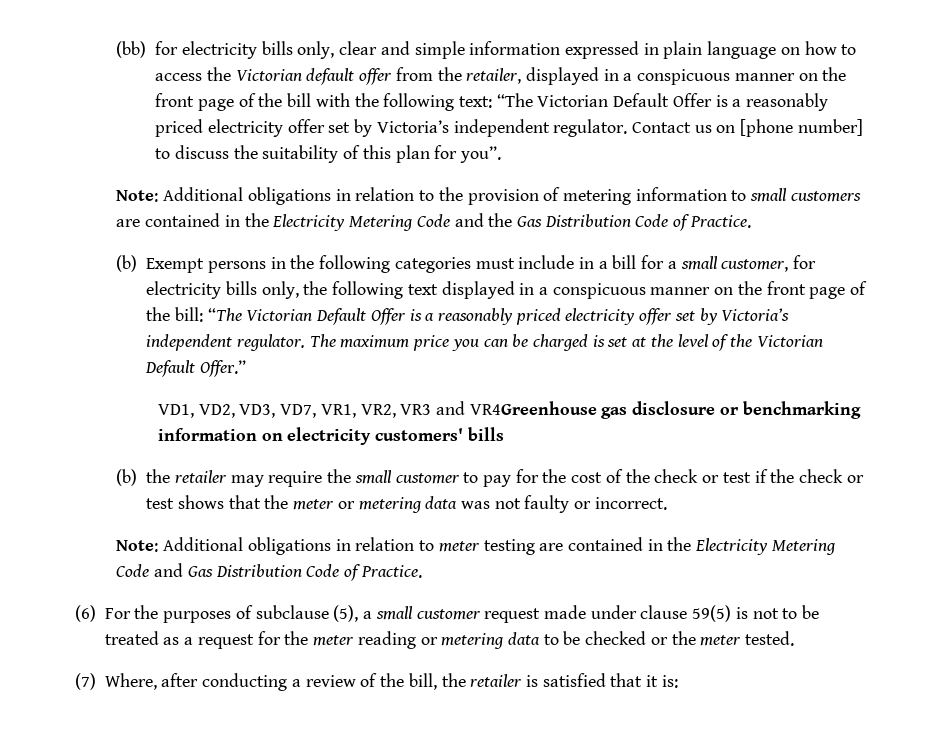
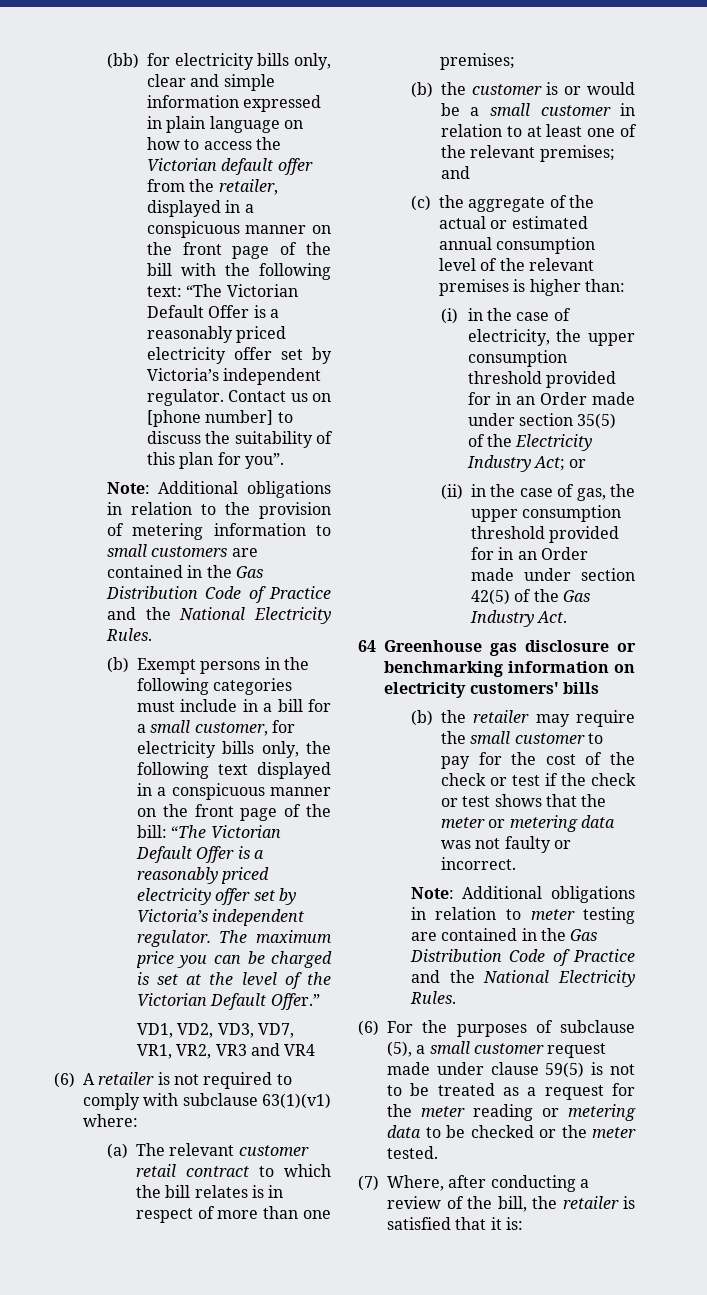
- Note: Additional obligations in relation to the provision of metering information to small customers are contained in the Electricity Metering Code and the Gas Distribution Code of Practice.
+ Note: Additional obligations in relation to the provision of metering information to small customers are contained in the Gas Distribution Code of Practice and the National Electricity Rules.
- VD1, VD2, VD3, VD7, VR1, VR2, VR3 and VR4Greenhouse gas disclosure or benchmarking information on electricity customers' bills
+ VD1, VD2, VD3, VD7, VR1, VR2, VR3 and VR4
+ (6) A retailer is not required to comply with subclause 63(1)(v1) where:
+ (a) The relevant customer retail contract to which the bill relates is in respect of more than one premises;
+ (b) the customer is or would be a small customer in relation to at least one of the relevant premises; and
+ (c) the aggregate of the actual or estimated annual consumption level of the relevant premises is higher than:
+ (i) in the case of electricity, the upper consumption threshold provided for in an Order made under section 35(5) of the Electricity Industry Act; or
+ (ii) in the case of gas, the upper consumption threshold provided for in an Order made under section 42(5) of the Gas Industry Act.
+ 64 Greenhouse gas disclosure or benchmarking information on electricity customers' bills
- Note: Additional obligations in relation to meter testing are contained in the Electricity Metering Code and Gas Distribution Code of Practice.
+ Note: Additional obligations in relation to meter testing are contained in the Gas Distribution Code of Practice and the National Electricity Rules.

